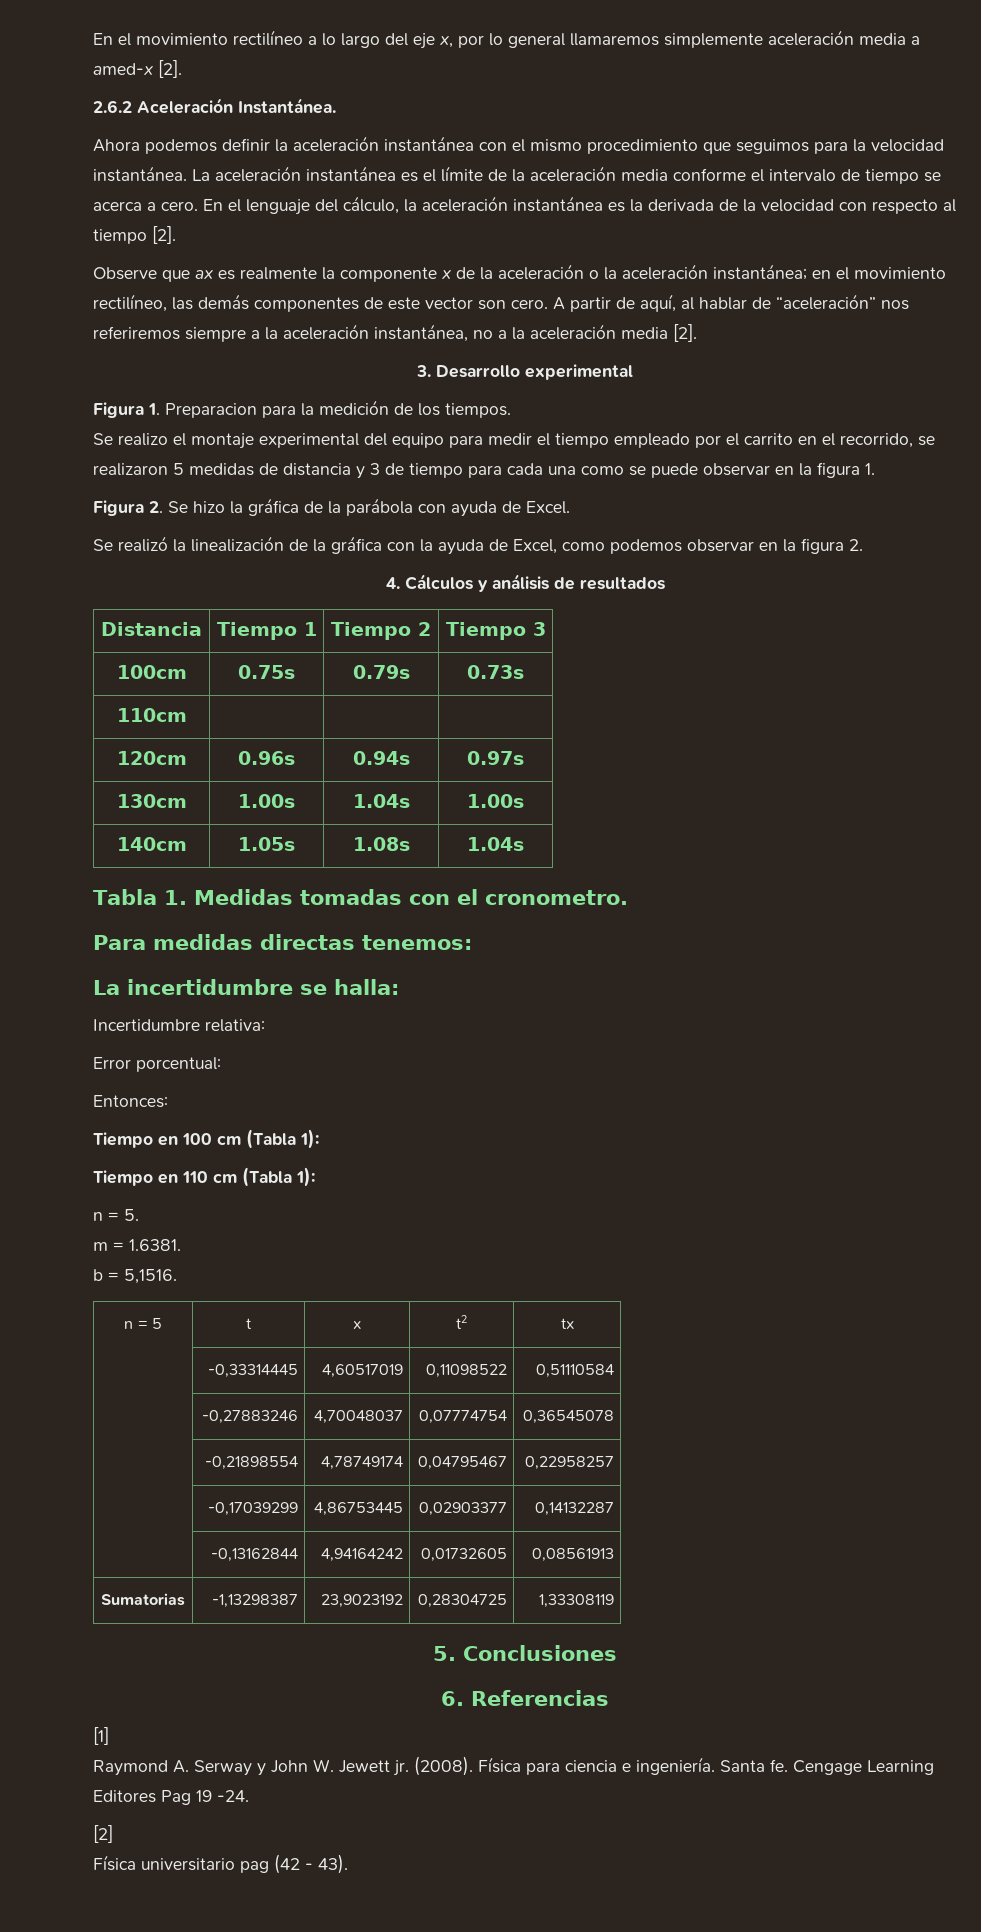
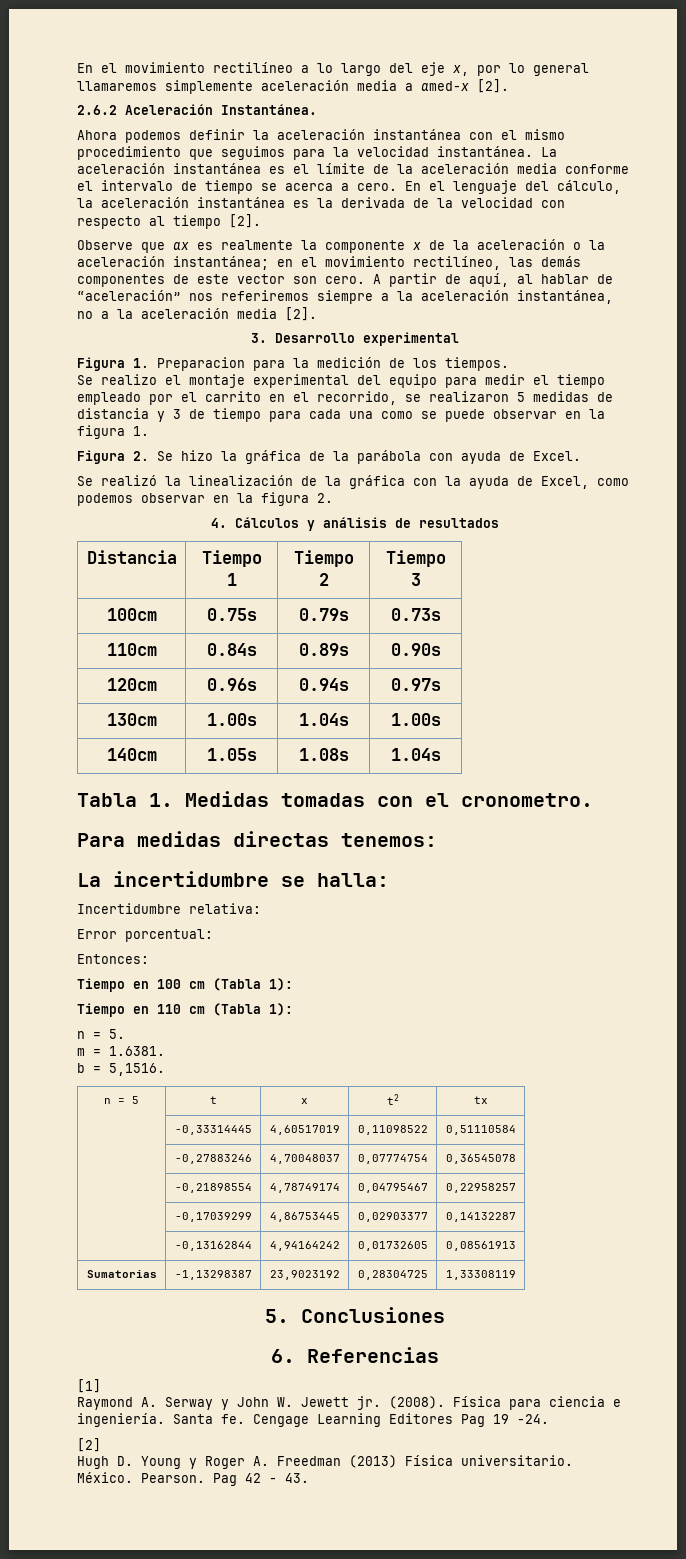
- 110cm | | |
+ 110cm | 0.84s | 0.89s | 0.90s
- Física universitario pag (42 - 43).
+ Hugh D. Young y Roger A. Freedman (2013) Física universitario. México. Pearson. Pag 42 - 43.

